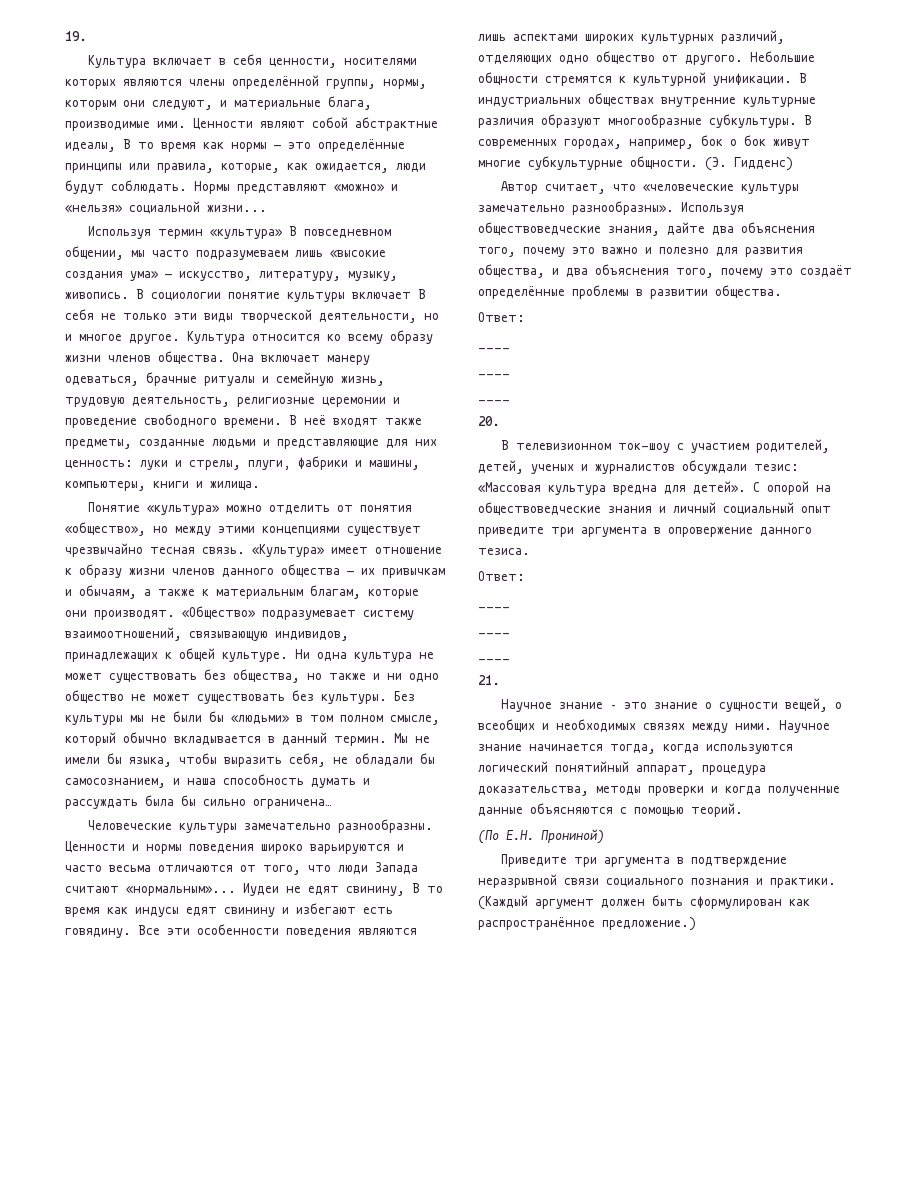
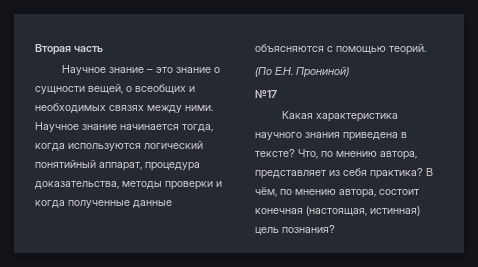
- 19.
- Культура включает в себя ценности, носителями которых являются члены определённой группы, нормы, которым они следуют, и материальные блага, производимые ими. Ценности являют собой абстрактные идеалы, B то время как нормы — это определённые принципы или правила, которые, как ожидается, люди будут соблюдать. Нормы представляют «можно» и «нельзя» социальной жизни...
- Используя термин «культура» B повседневном общении, мы часто подразумеваем лишь «высокие создания ума» — искусство, литературу, музыку, живопись. В социологии понятие культуры включает B себя не только эти виды творческой деятельности, но и многое другое. Культура относится ко всему образу жизни членов общества. Она включает манеру одеваться, брачные ритуалы и семейную жизнь, трудовую деятельность, религиозные церемонии и проведение свободного времени. В неё входят также предметы, созданные людьми и представляющие для них ценность: луки и стрелы, плуги‚ фабрики и машины, компьютеры, книги и жилища.
- Понятие «культура» можно отделить от понятия «общество», но между этими концепциями существует чрезвычайно тесная связь. «Культура» имеет отношение к образу жизни членов данного общества — их привычкам и обычаям, а также к материальным благам, которые они производят. «Общество» подразумевает систему взаимоотношений, связывающую индивидов, принадлежащих к общей культуре. Ни одна культура не может существовать без общества, но также и ни одно общество не может существовать без культуры. Без культуры мы не были бы «людьми» в том полном смысле, который обычно вкладывается в данный термин. Мы не имели бы языка, чтобы выразить себя, не обладали бы самосознанием, и наша способность думать и рассуждать была бы сильно ограничена…
- Человеческие культуры замечательно разнообразны. Ценности и нормы поведения широко варьируются и часто весьма отличаются от того, что люди Запада считают «нормальным»... Иудеи не едят свинину, B то время как индусы едят свинину и избегают есть говядину. Все эти особенности поведения являются лишь аспектами широких культурных различий, отделяющих одно общество от другого. Небольшие общности стремятся к культурной унификации. В индустриальных обществах внутренние культурные различия образуют многообразные субкультуры. В современных городах, например, бок о бок живут многие субкультурные общности. (Э. Гидденс)
- Автор считает, что «человеческие культуры замечательно разнообразны». Используя обществоведческие знания, дайте два объяснения того, почему это важно и полезно для развития общества, и два объяснения того, почему это создаёт определённые проблемы в развитии общества.
- Ответ:
- ____
- ____
- ____
- 20.
- В телевизионном ток-шоу с участием родителей, детей, ученых и журналистов обсуждали тезис: «Массовая культура вредна для детей». С опорой на обществоведческие знания и личный социальный опыт приведите три аргумента в опровержение данного тезиса.
- Ответ:
- ____
- ____
- ____
- 21.
+ Вторая часть
- Приведите три аргумента в подтверждение неразрывной связи социального познания и практики. (Каждый аргумент должен быть сформулирован как распространённое предложение.)
+ №17
+ Какая характеристика научного знания приведена в тексте? Что, по мнению автора, представляет из себя практика? В чём, по мнению автора, состоит конечная (настоящая, истинная) цель познания?

